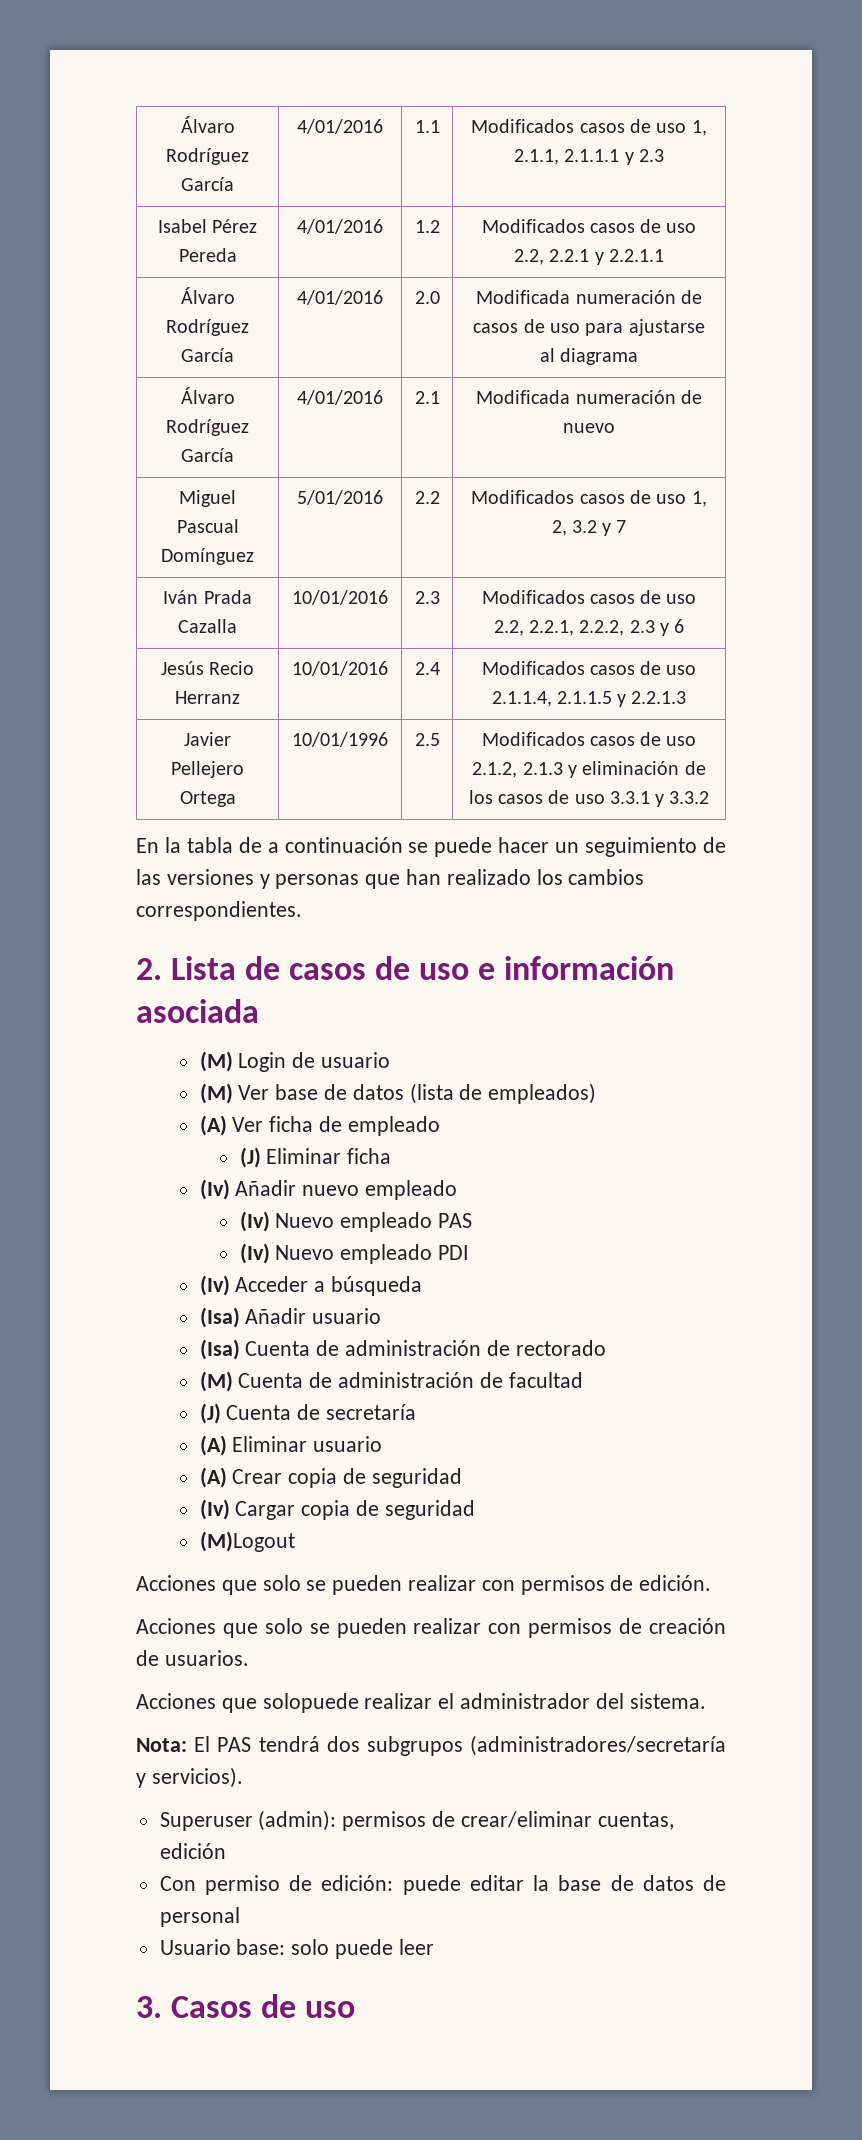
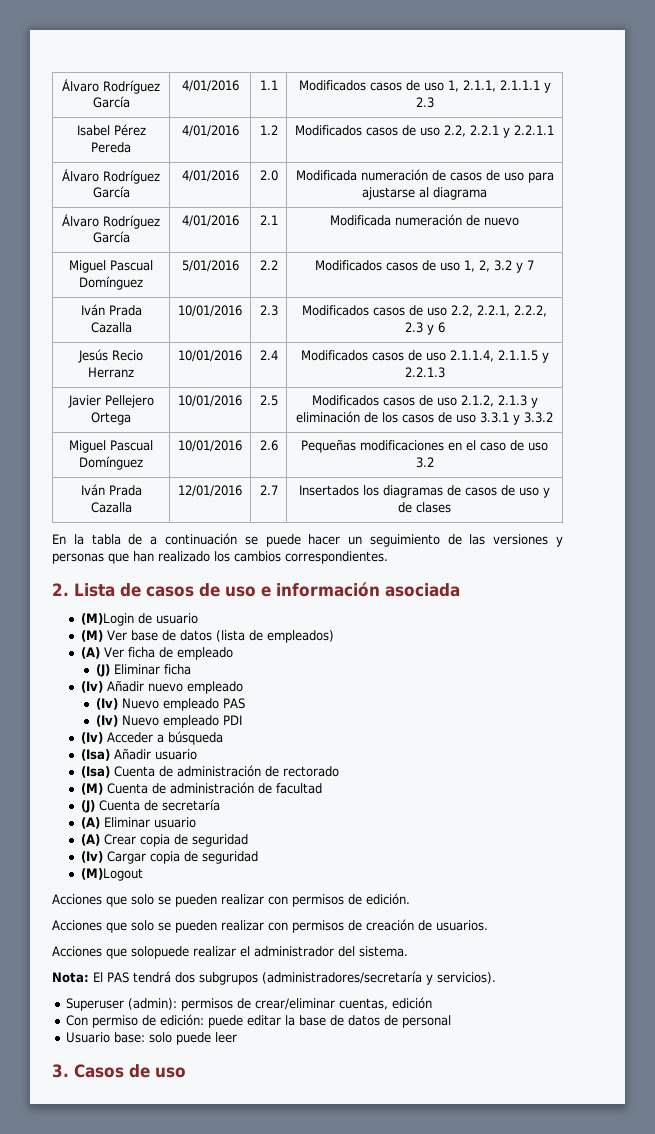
- Javier Pellejero Ortega | 10/01/1996 | 2.5 | Modificados casos de uso 2.1.2, 2.1.3 y eliminación de los casos de uso 3.3.1 y 3.3.2
+ Javier Pellejero Ortega | 10/01/2016 | 2.5 | Modificados casos de uso 2.1.2, 2.1.3 y eliminación de los casos de uso 3.3.1 y 3.3.2
+ Miguel Pascual Domínguez | 10/01/2016 | 2.6 | Pequeñas modificaciones en el caso de uso 3.2
+ Iván Prada Cazalla | 12/01/2016 | 2.7 | Insertados los diagramas de casos de uso y de clases
- (M) Login de usuario
+ (M)Login de usuario

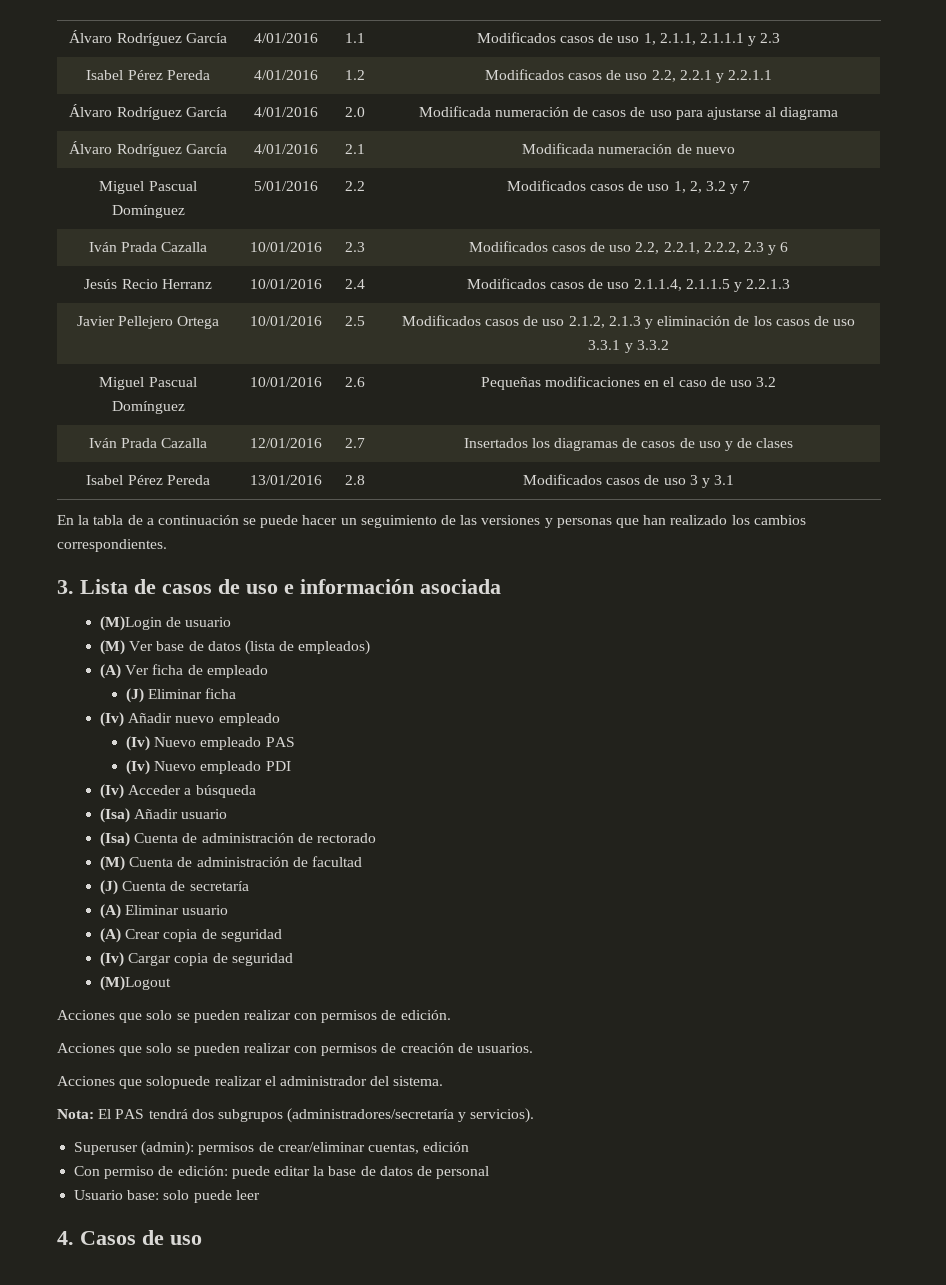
+ Isabel Pérez Pereda | 13/01/2016 | 2.8 | Modificados casos de uso 3 y 3.1
- 2. Lista de casos de uso e información asociada
+ 3. Lista de casos de uso e información asociada
- 3. Casos de uso
+ 4. Casos de uso

